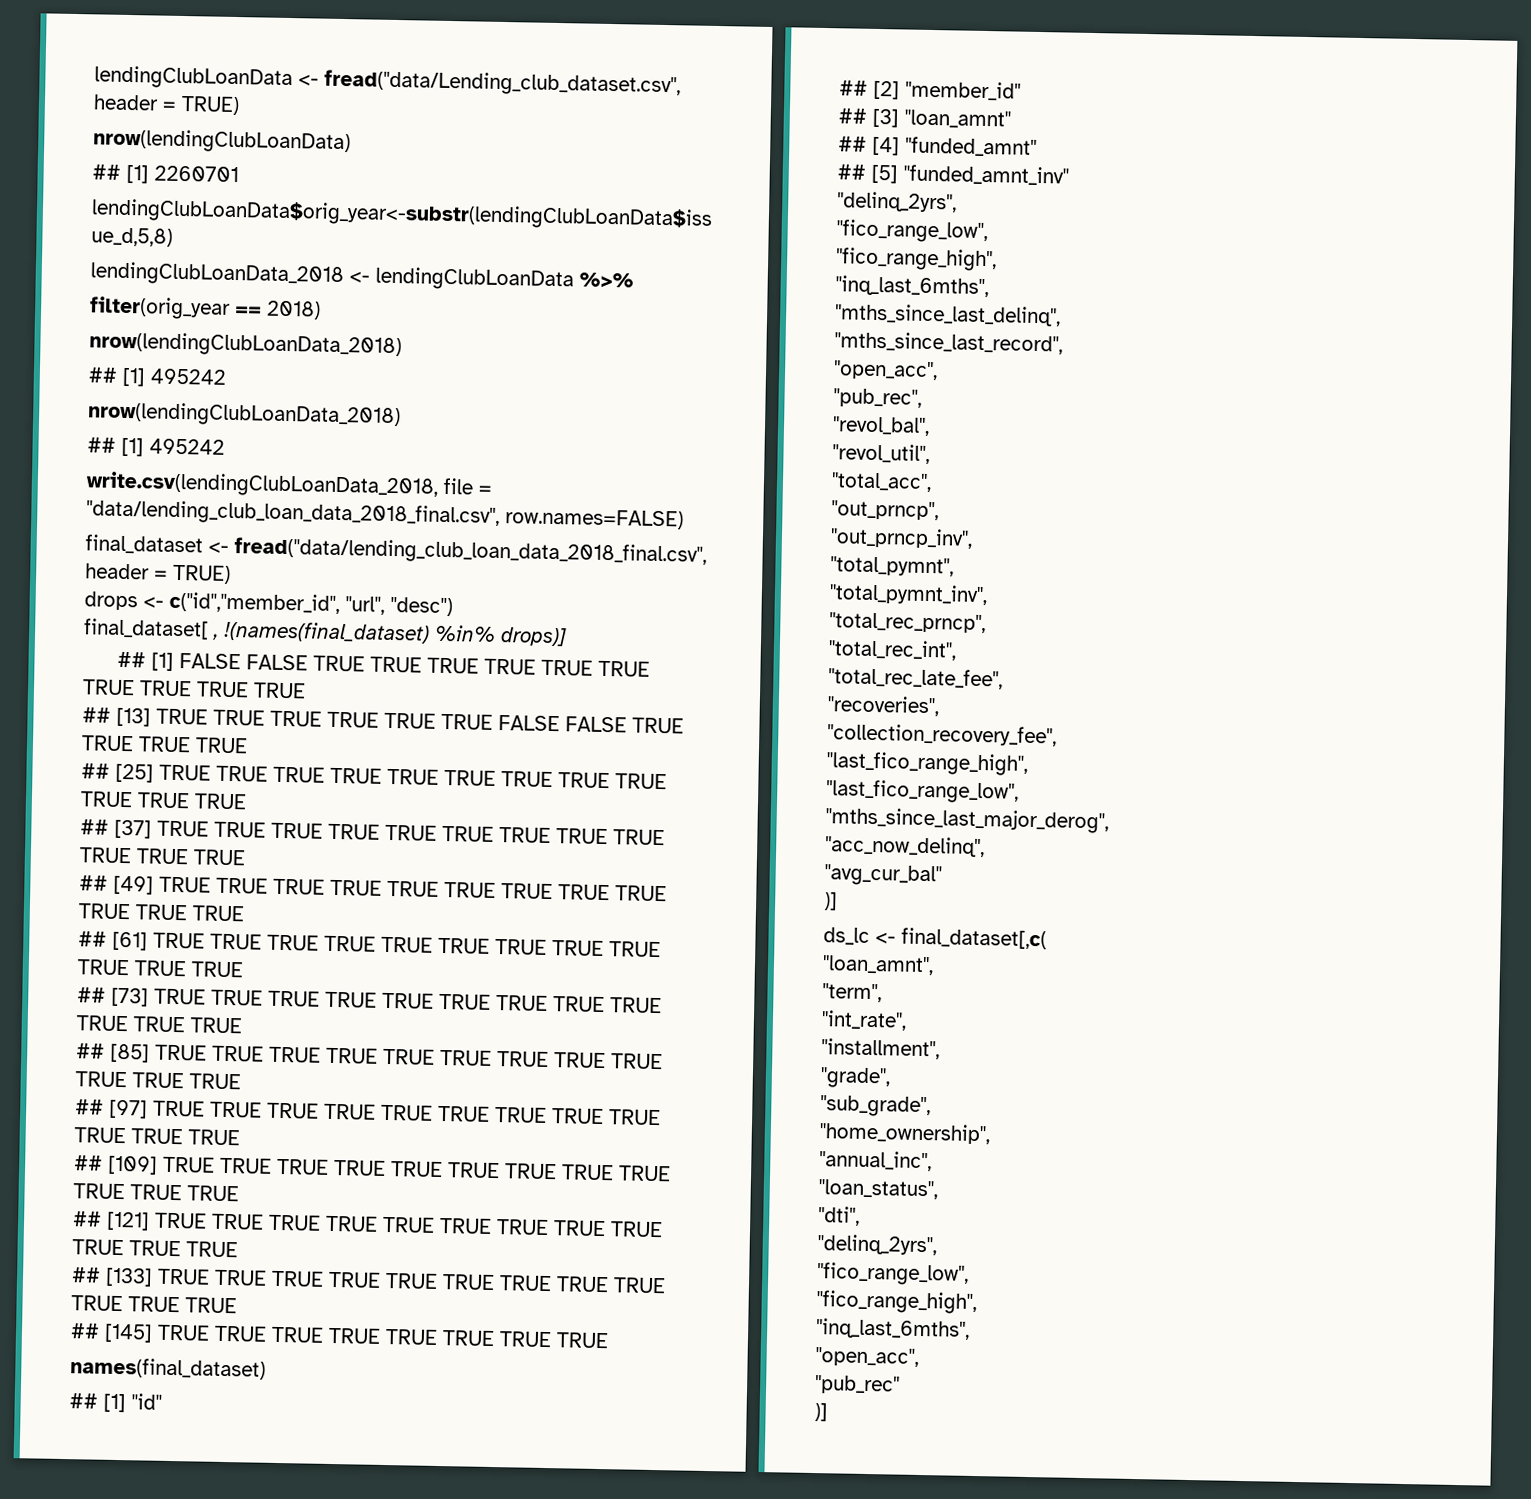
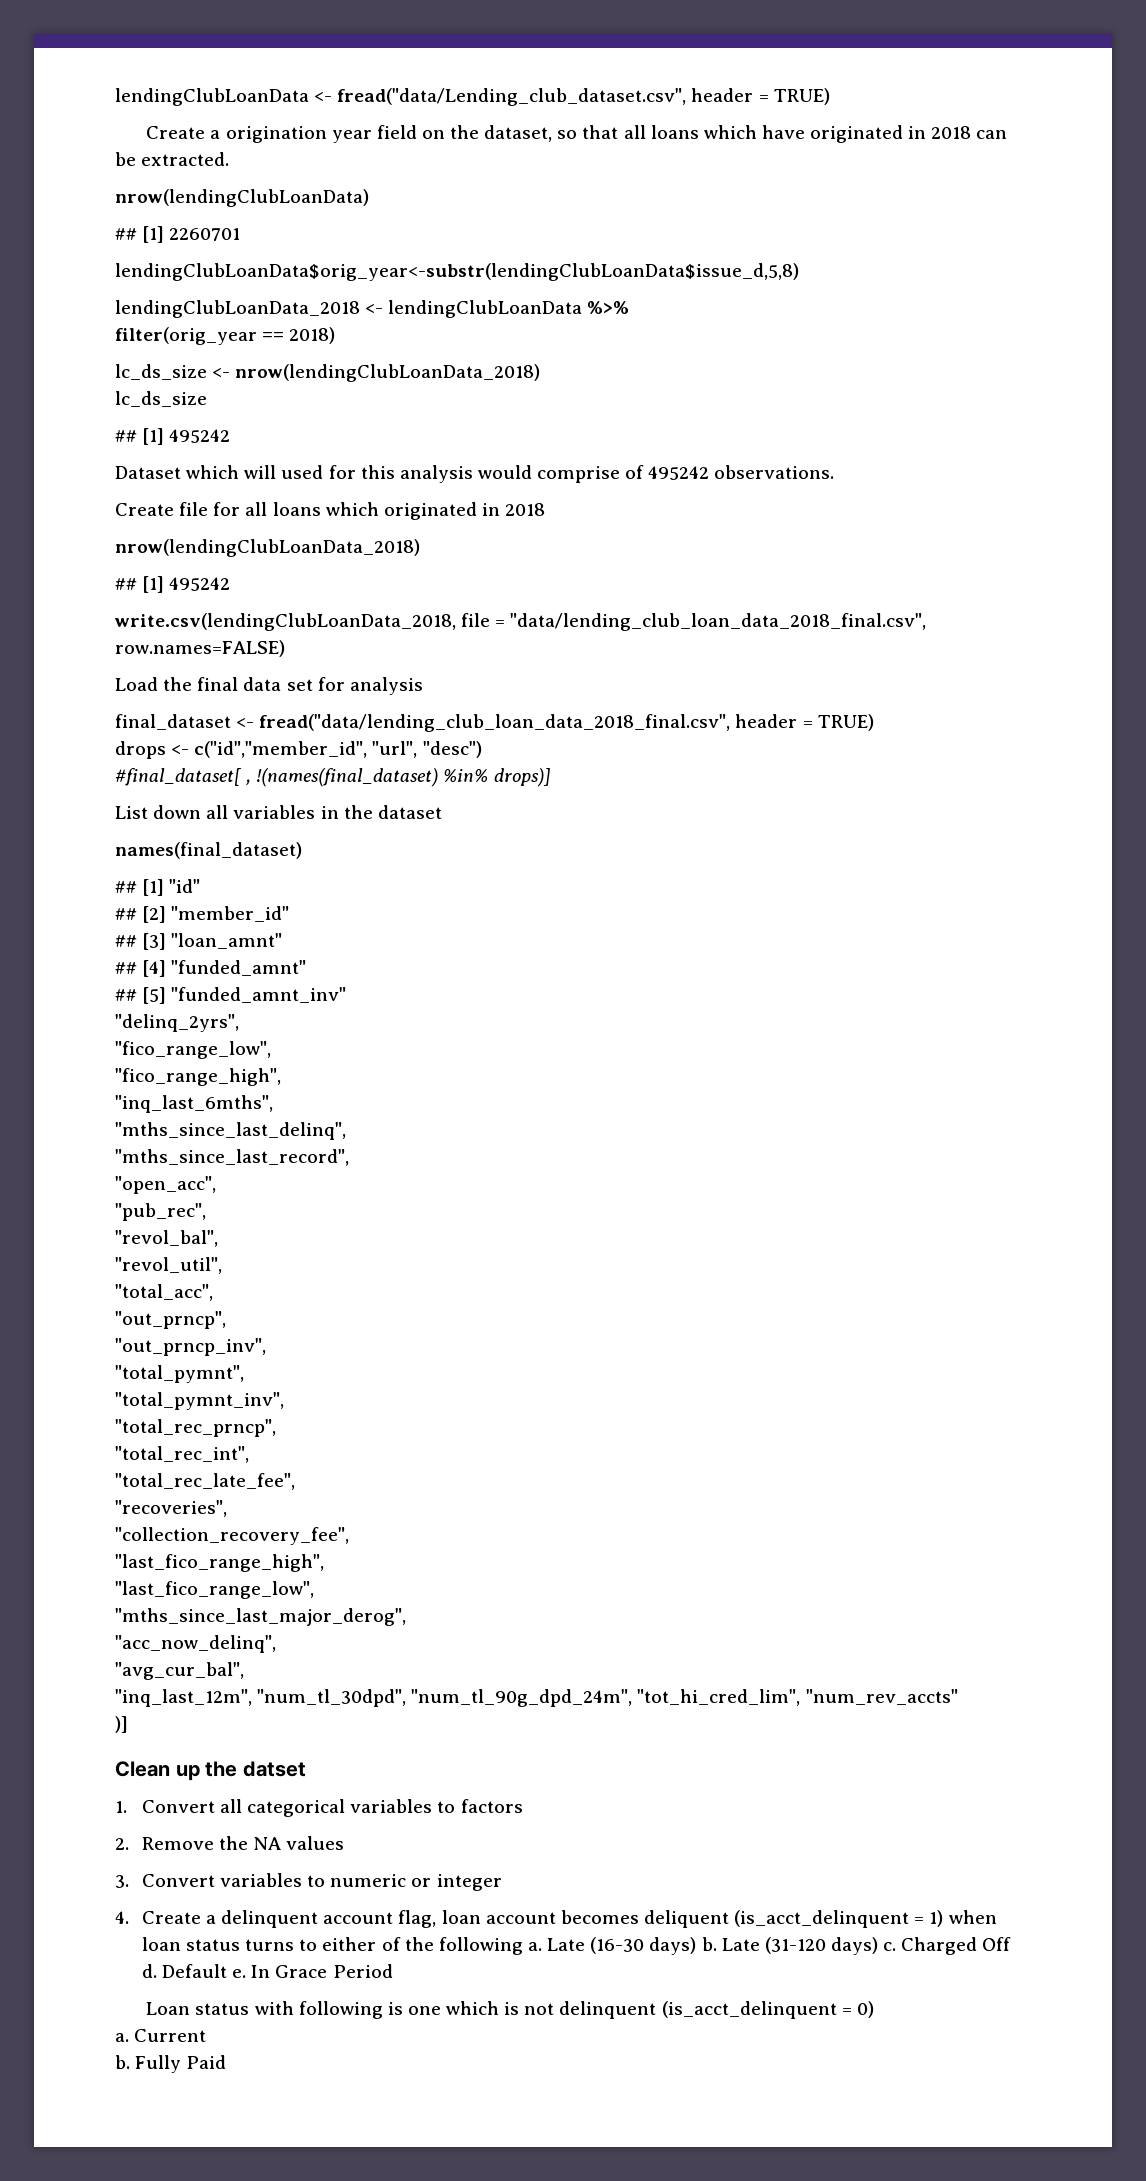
+ Create a origination year field on the dataset, so that all loans which have originated in 2018 can be extracted.
  filter(orig_year == 2018)
- nrow(lendingClubLoanData_2018)
+ lc_ds_size <- nrow(lendingClubLoanData_2018)
+ lc_ds_size
  ## [1] 495242
+ Dataset which will used for this analysis would comprise of 495242 observations.
+ Create file for all loans which originated in 2018
+ Load the final data set for analysis
- final_dataset[ , !(names(final_dataset) %in% drops)]
+ #final_dataset[ , !(names(final_dataset) %in% drops)]
- ## [1] FALSE FALSE TRUE TRUE TRUE TRUE TRUE TRUE TRUE TRUE TRUE TRUE
- ## [13] TRUE TRUE TRUE TRUE TRUE TRUE FALSE FALSE TRUE TRUE TRUE TRUE
- ## [25] TRUE TRUE TRUE TRUE TRUE TRUE TRUE TRUE TRUE TRUE TRUE TRUE
- ## [37] TRUE TRUE TRUE TRUE TRUE TRUE TRUE TRUE TRUE TRUE TRUE TRUE
- ## [49] TRUE TRUE TRUE TRUE TRUE TRUE TRUE TRUE TRUE TRUE TRUE TRUE
- ## [61] TRUE TRUE TRUE TRUE TRUE TRUE TRUE TRUE TRUE TRUE TRUE TRUE
- ## [73] TRUE TRUE TRUE TRUE TRUE TRUE TRUE TRUE TRUE TRUE TRUE TRUE
- ## [85] TRUE TRUE TRUE TRUE TRUE TRUE TRUE TRUE TRUE TRUE TRUE TRUE
- ## [97] TRUE TRUE TRUE TRUE TRUE TRUE TRUE TRUE TRUE TRUE TRUE TRUE
- ## [109] TRUE TRUE TRUE TRUE TRUE TRUE TRUE TRUE TRUE TRUE TRUE TRUE
- ## [121] TRUE TRUE TRUE TRUE TRUE TRUE TRUE TRUE TRUE TRUE TRUE TRUE
- ## [133] TRUE TRUE TRUE TRUE TRUE TRUE TRUE TRUE TRUE TRUE TRUE TRUE
- ## [145] TRUE TRUE TRUE TRUE TRUE TRUE TRUE TRUE
+ List down all variables in the dataset
- "avg_cur_bal"
+ "avg_cur_bal",
+ "inq_last_12m", "num_tl_30dpd", "num_tl_90g_dpd_24m", "tot_hi_cred_lim", "num_rev_accts"
  )]
- ds_lc <- final_dataset[,c(
- "loan_amnt",
- "term",
- "int_rate",
- "installment",
- "grade",
- "sub_grade",
- "home_ownership",
- "annual_inc",
- "loan_status",
- "dti",
- "delinq_2yrs",
- "fico_range_low",
- "fico_range_high",
- "inq_last_6mths",
- "open_acc",
- "pub_rec"
- )]
+ Clean up the datset
+ 1. Convert all categorical variables to factors
+ 2. Remove the NA values
+ 3. Convert variables to numeric or integer
+ 4. Create a delinquent account flag, loan account becomes deliquent (is_acct_delinquent = 1) when loan status turns to either of the following a. Late (16-30 days) b. Late (31-120 days) c. Charged Off d. Default e. In Grace Period
+ Loan status with following is one which is not delinquent (is_acct_delinquent = 0)
+ a. Current
+ b. Fully Paid

